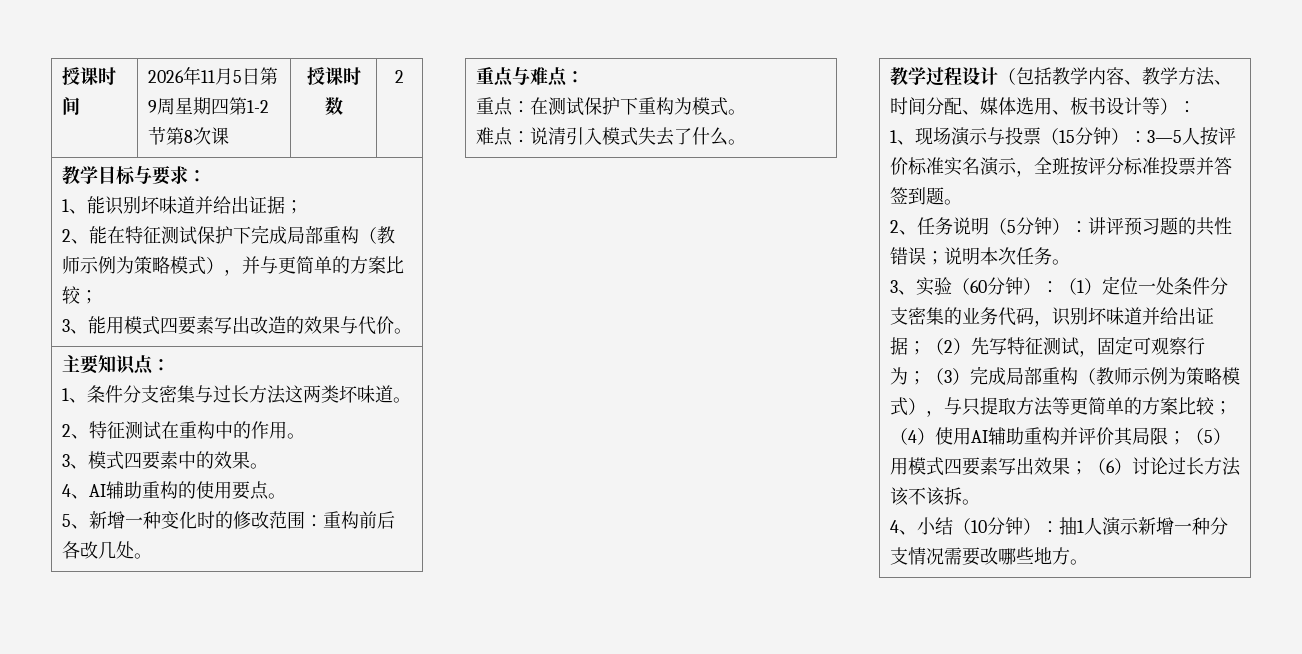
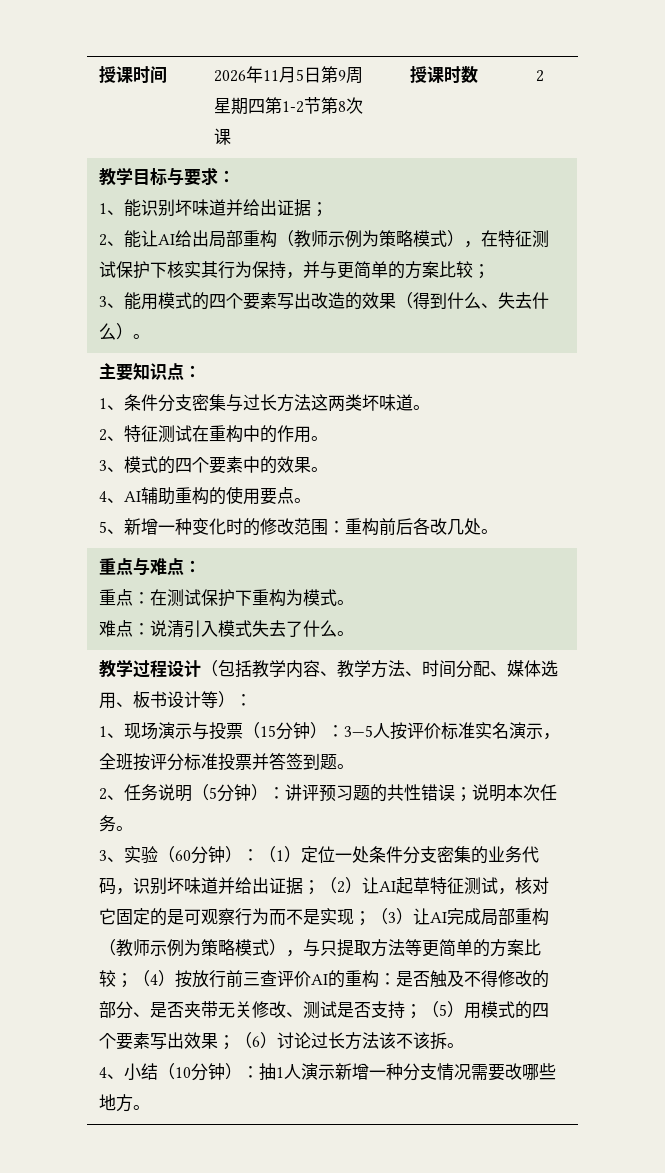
- 2、能在特征测试保护下完成局部重构（教师示例为策略模式），并与更简单的方案比较；
+ 2、能让AI给出局部重构（教师示例为策略模式），在特征测试保护下核实其行为保持，并与更简单的方案比较；
- 3、能用模式四要素写出改造的效果与代价。
+ 3、能用模式的四个要素写出改造的效果（得到什么、失去什么）。
- 3、模式四要素中的效果。
+ 3、模式的四个要素中的效果。
- 3、实验（60分钟）：（1）定位一处条件分支密集的业务代码，识别坏味道并给出证据；（2）先写特征测试，固定可观察行为；（3）完成局部重构（教师示例为策略模式），与只提取方法等更简单的方案比较；（4）使用AI辅助重构并评价其局限；（5）用模式四要素写出效果；（6）讨论过长方法该不该拆。
+ 3、实验（60分钟）：（1）定位一处条件分支密集的业务代码，识别坏味道并给出证据；（2）让AI起草特征测试，核对它固定的是可观察行为而不是实现；（3）让AI完成局部重构（教师示例为策略模式），与只提取方法等更简单的方案比较；（4）按放行前三查评价AI的重构：是否触及不得修改的部分、是否夹带无关修改、测试是否支持；（5）用模式的四个要素写出效果；（6）讨论过长方法该不该拆。

